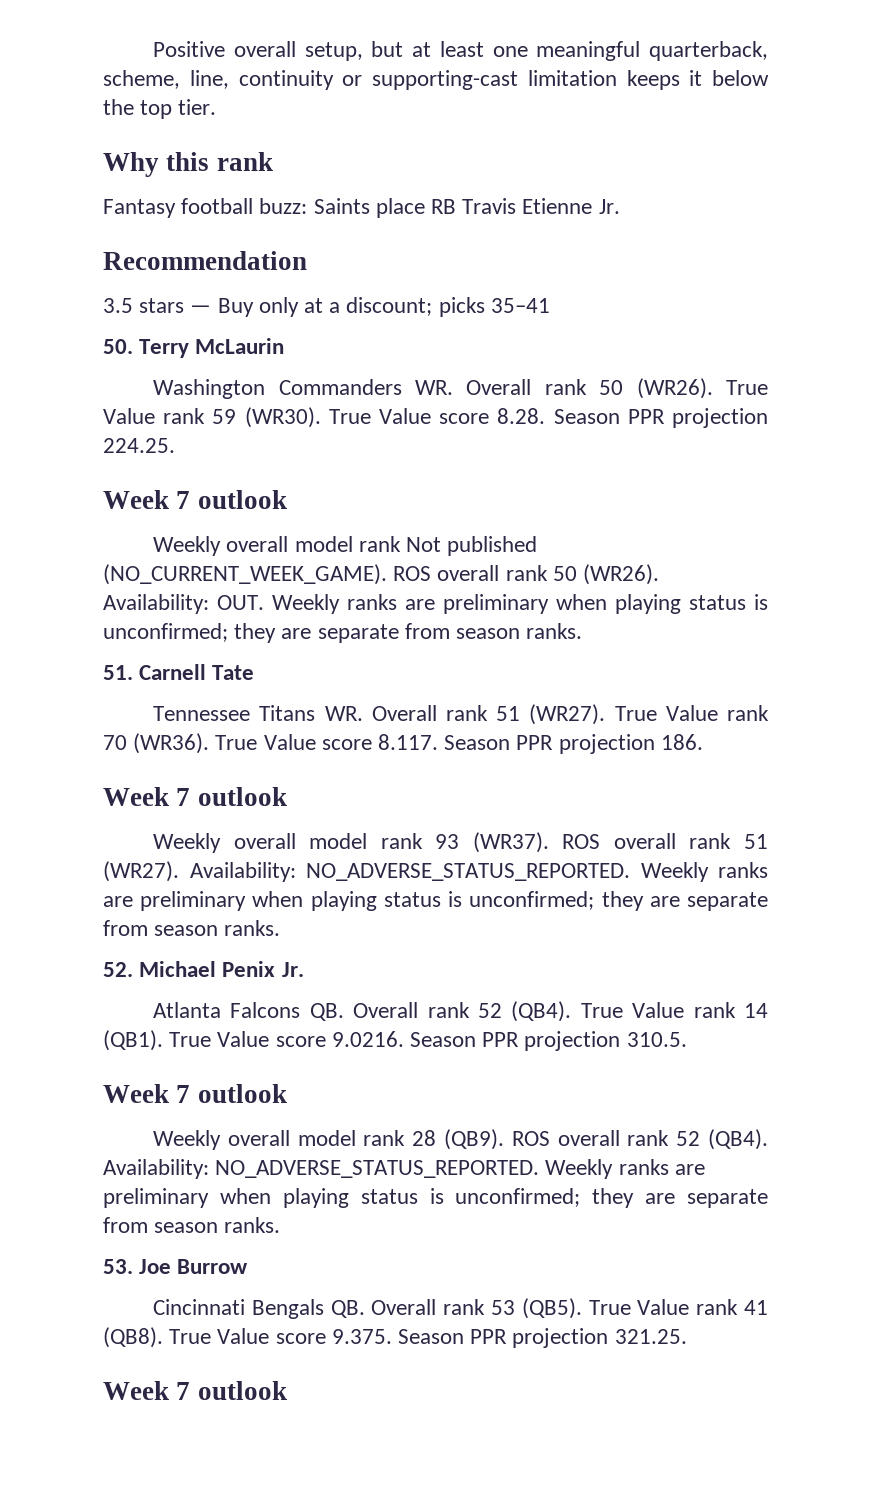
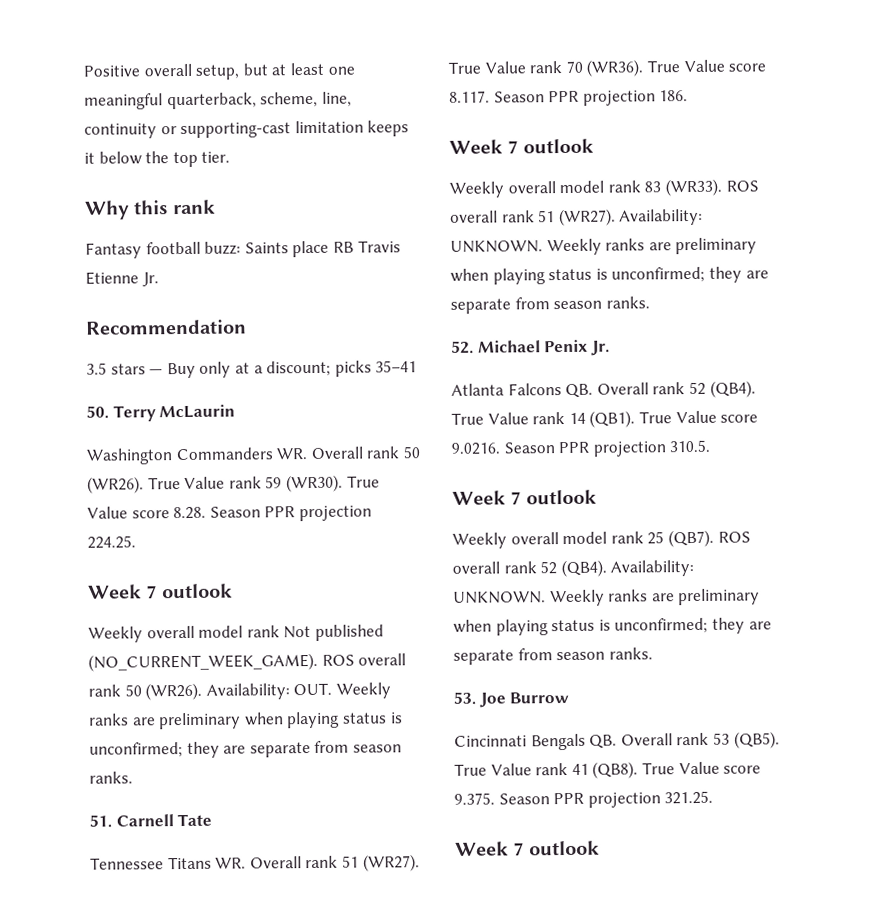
- Weekly overall model rank 93 (WR37).
+ Weekly overall model rank 83 (WR33).
- ROS overall rank 51 (WR27). Availability: NO_ADVERSE_STATUS_REPORTED.
+ ROS overall rank 51 (WR27). Availability: UNKNOWN.
- Weekly overall model rank 28 (QB9).
+ Weekly overall model rank 25 (QB7).
- ROS overall rank 52 (QB4). Availability: NO_ADVERSE_STATUS_REPORTED.
+ ROS overall rank 52 (QB4). Availability: UNKNOWN.

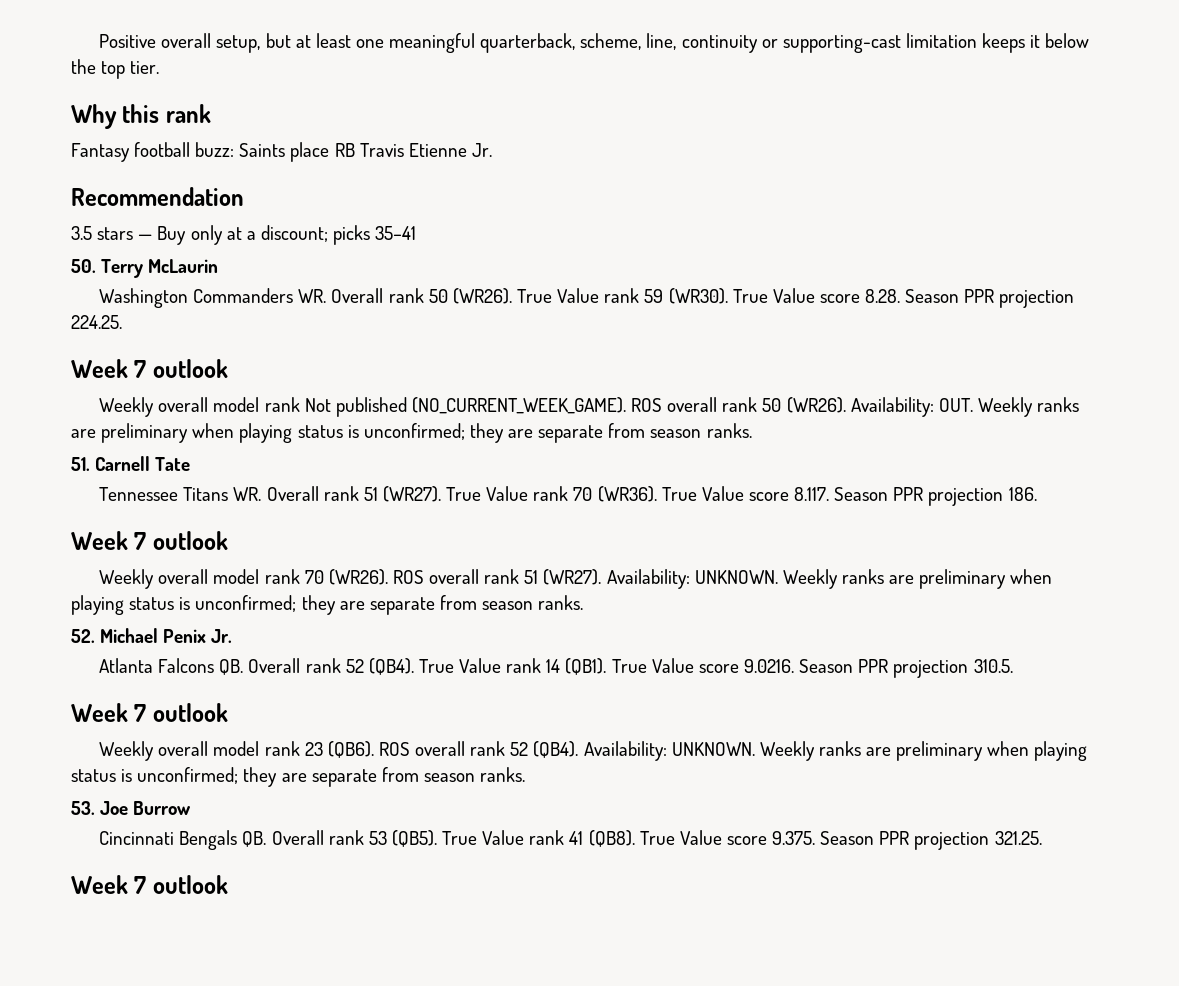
- Weekly overall model rank 83 (WR33).
+ Weekly overall model rank 70 (WR26).
- Weekly overall model rank 25 (QB7).
+ Weekly overall model rank 23 (QB6).

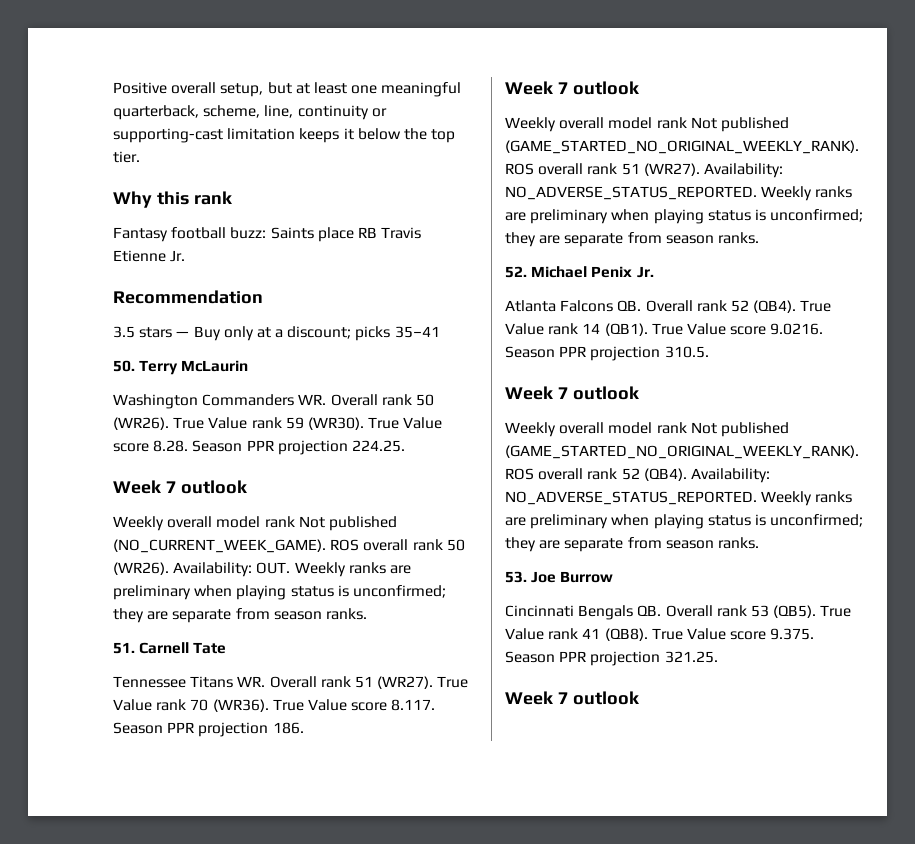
  True Value score 8.117. Season PPR projection 186.
  Week 7 outlook
- Weekly overall model rank 70 (WR26).
+ Weekly overall model rank Not published (GAME_STARTED_NO_ORIGINAL_WEEKLY_RANK).
- ROS overall rank 51 (WR27). Availability: UNKNOWN.
+ ROS overall rank 51 (WR27). Availability: NO_ADVERSE_STATUS_REPORTED.
  True Value score 9.0216. Season PPR projection 310.5.
  Week 7 outlook
- Weekly overall model rank 23 (QB6).
+ Weekly overall model rank Not published (GAME_STARTED_NO_ORIGINAL_WEEKLY_RANK).
- ROS overall rank 52 (QB4). Availability: UNKNOWN.
+ ROS overall rank 52 (QB4). Availability: NO_ADVERSE_STATUS_REPORTED.

